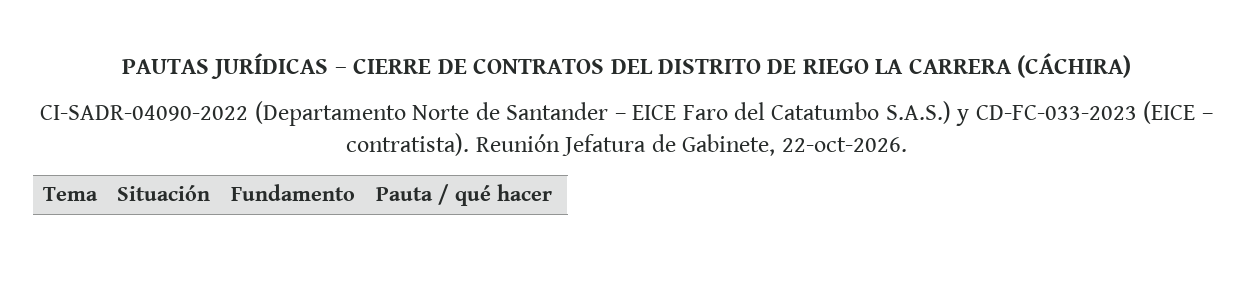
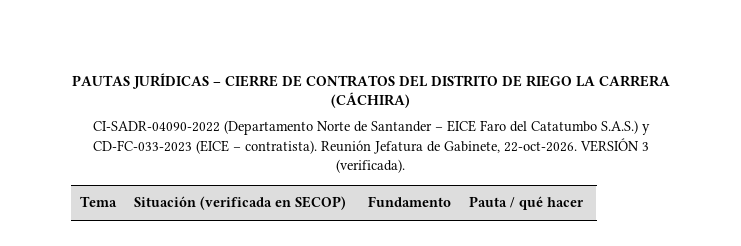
+ VERSIÓN 3 (verificada).
- Tema | Situación | Fundamento | Pauta / qué hacer
+ Tema | Situación (verificada en SECOP) | Fundamento | Pauta / qué hacer

